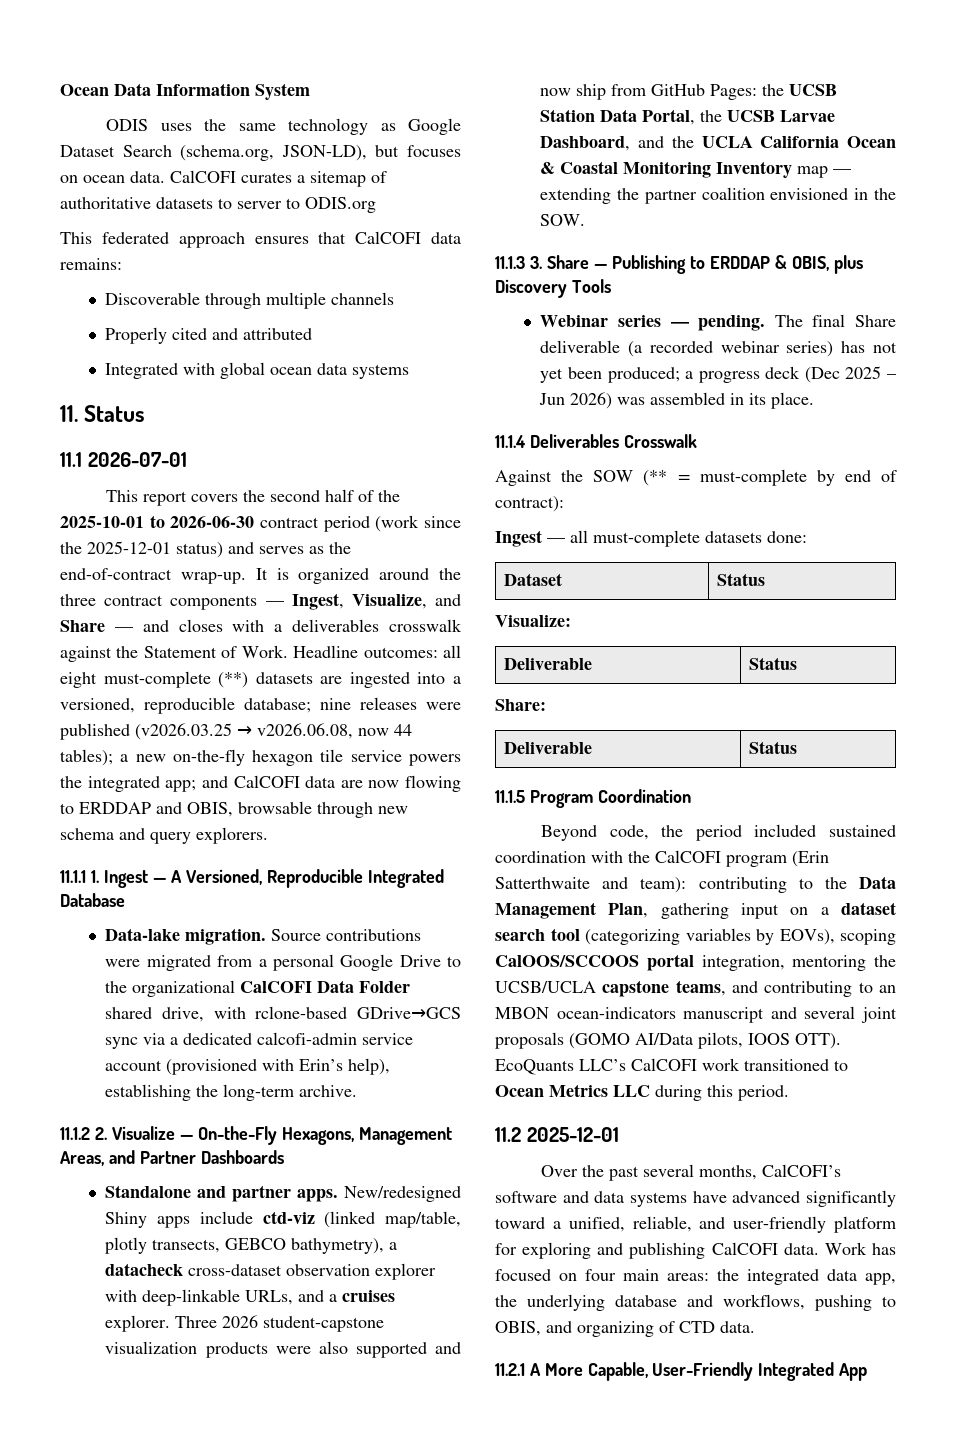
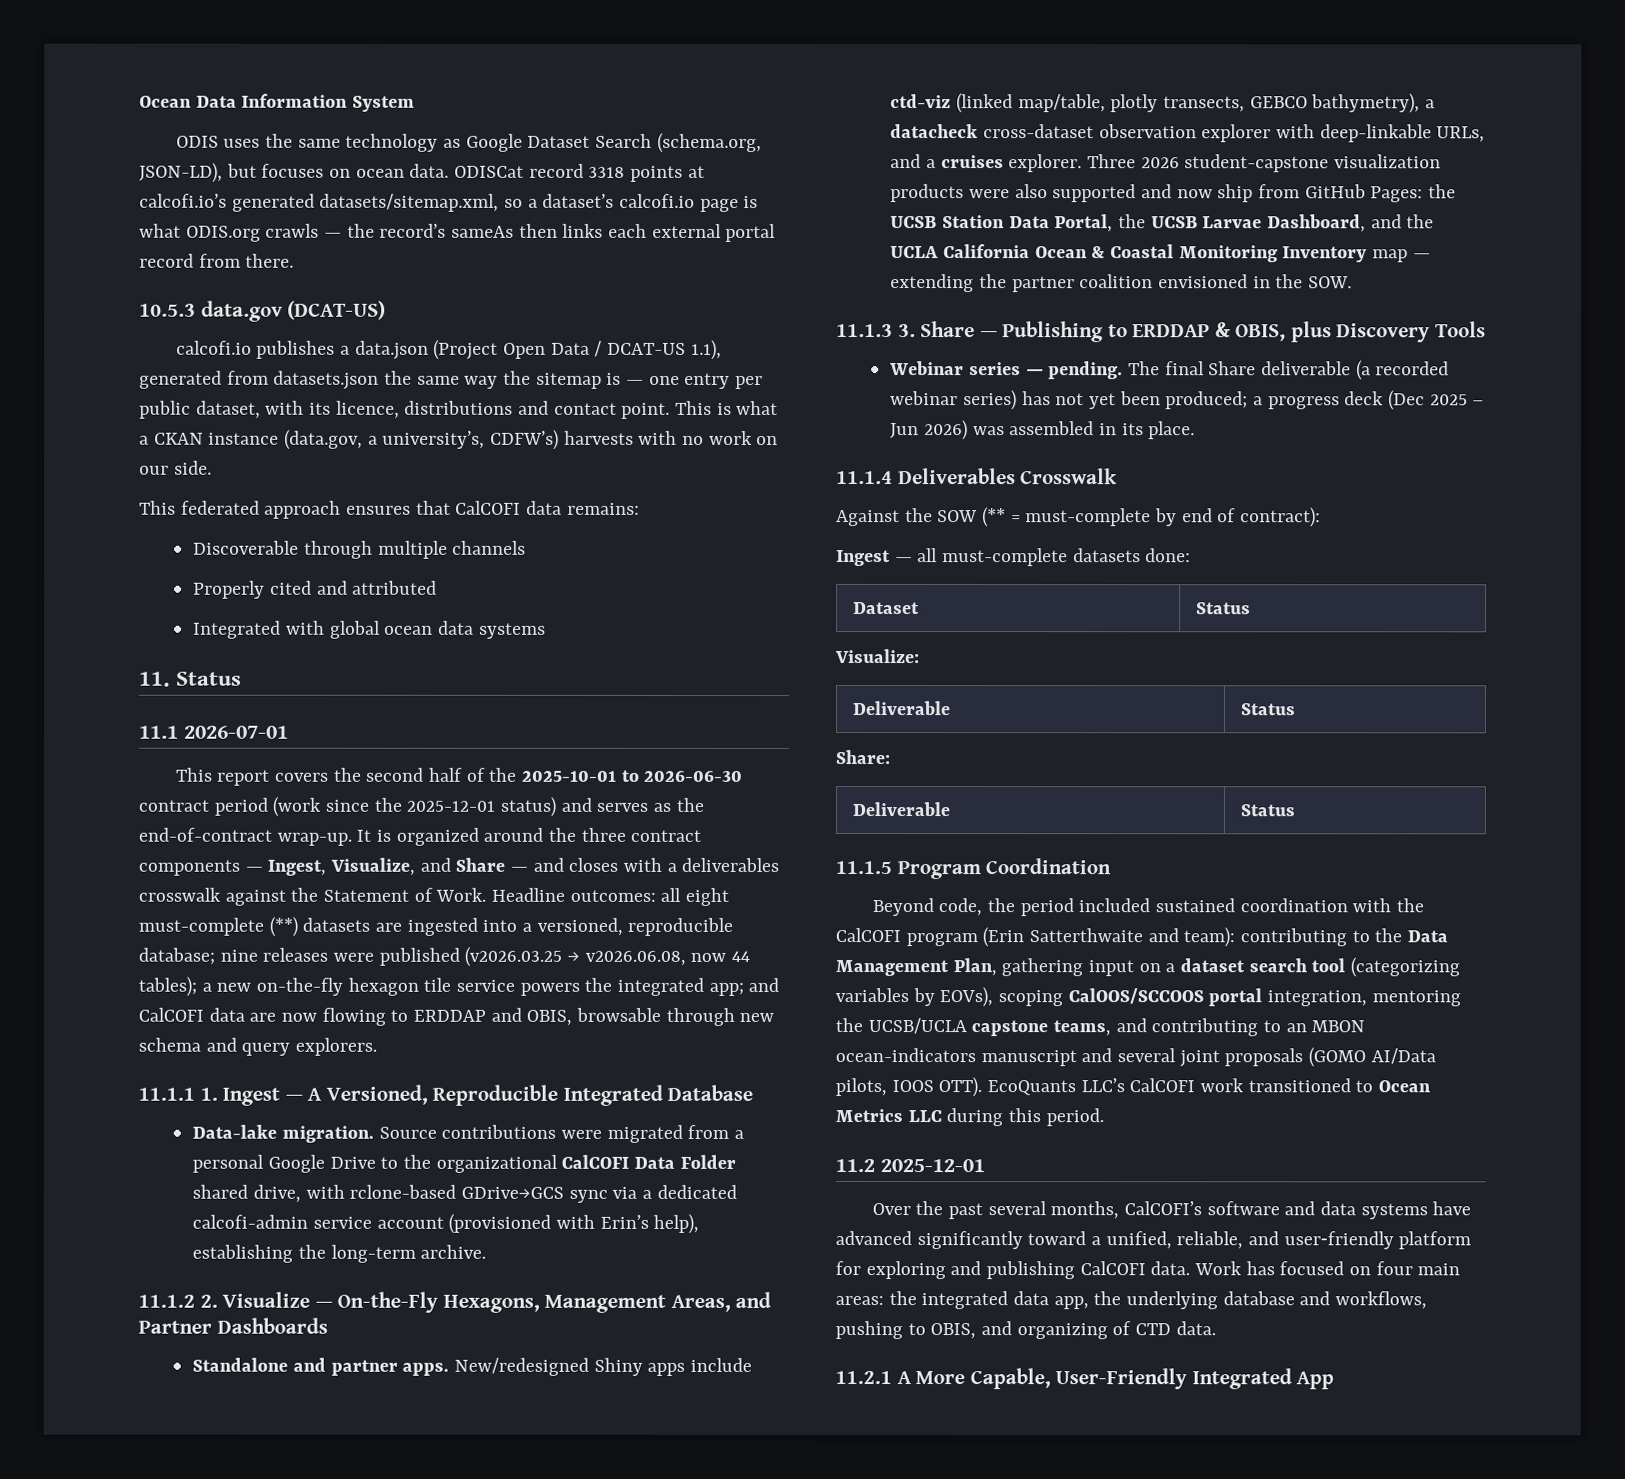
- CalCOFI curates a sitemap of authoritative datasets to server to ODIS.org
+ ODISCat record 3318 points at calcofi.io’s generated datasets/sitemap.xml, so a dataset’s calcofi.io page is what ODIS.org crawls — the record’s sameAs then links each external portal record from there.
+ 10.5.3 data.gov (DCAT-US)
+ calcofi.io publishes a data.json (Project Open Data / DCAT-US 1.1), generated from datasets.json the same way the sitemap is — one entry per public dataset, with its licence, distributions and contact point. This is what a CKAN instance (data.gov, a university’s, CDFW’s) harvests with no work on our side.

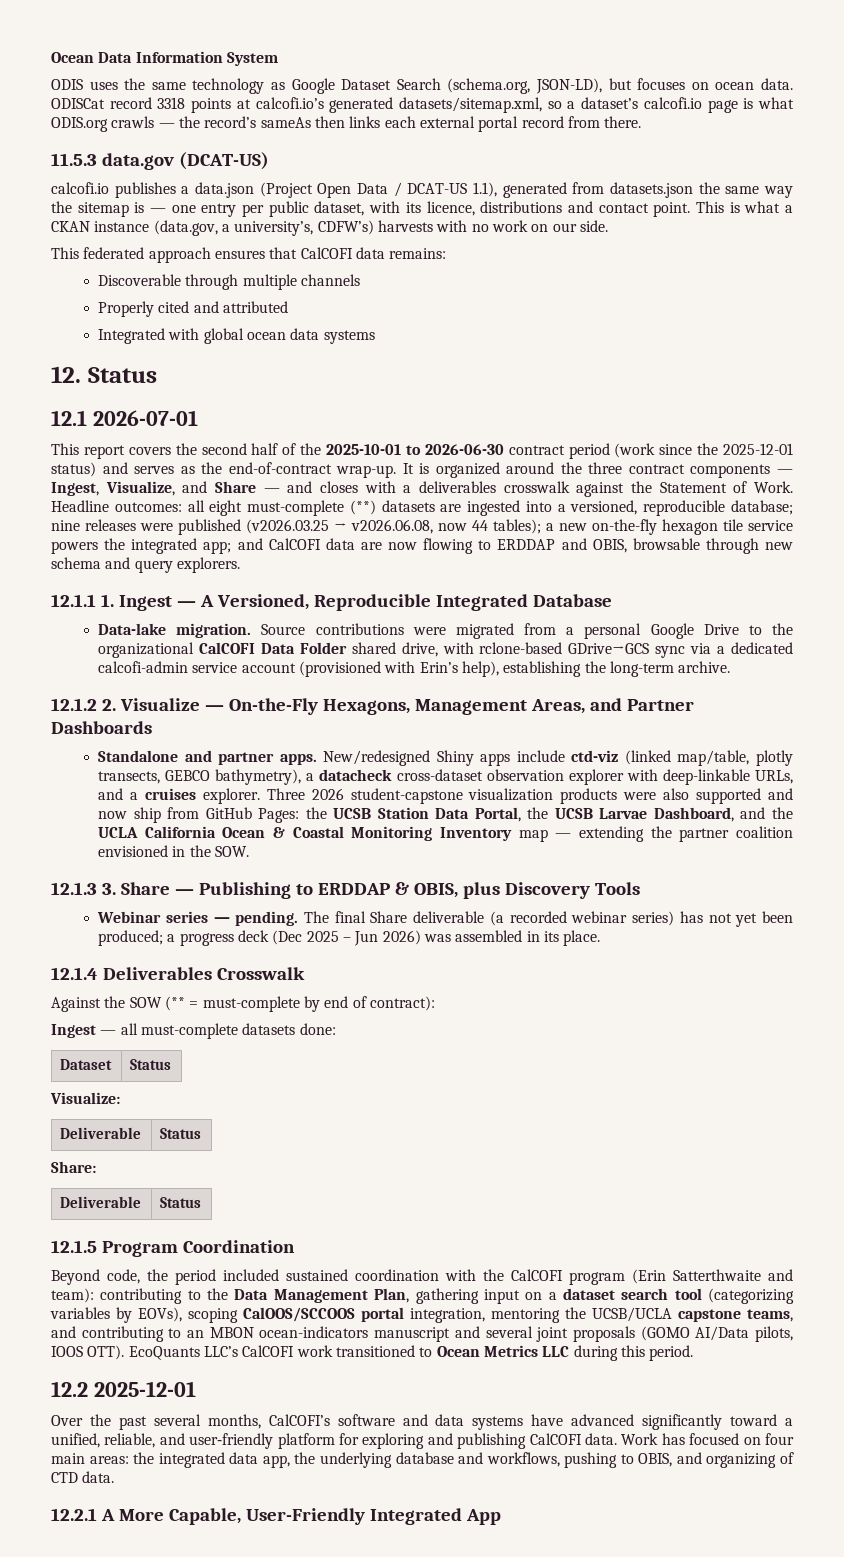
- 10.5.3 data.gov (DCAT-US)
+ 11.5.3 data.gov (DCAT-US)
- 11. Status
- 11.1 2026-07-01
+ 12. Status
+ 12.1 2026-07-01
- 11.1.1 1. Ingest — A Versioned, Reproducible Integrated Database
+ 12.1.1 1. Ingest — A Versioned, Reproducible Integrated Database
- 11.1.2 2. Visualize — On-the-Fly Hexagons, Management Areas, and Partner Dashboards
+ 12.1.2 2. Visualize — On-the-Fly Hexagons, Management Areas, and Partner Dashboards
- 11.1.3 3. Share — Publishing to ERDDAP & OBIS, plus Discovery Tools
+ 12.1.3 3. Share — Publishing to ERDDAP & OBIS, plus Discovery Tools
- 11.1.4 Deliverables Crosswalk
+ 12.1.4 Deliverables Crosswalk
- 11.1.5 Program Coordination
+ 12.1.5 Program Coordination
- 11.2 2025-12-01
+ 12.2 2025-12-01
- 11.2.1 A More Capable, User-Friendly Integrated App
+ 12.2.1 A More Capable, User-Friendly Integrated App

